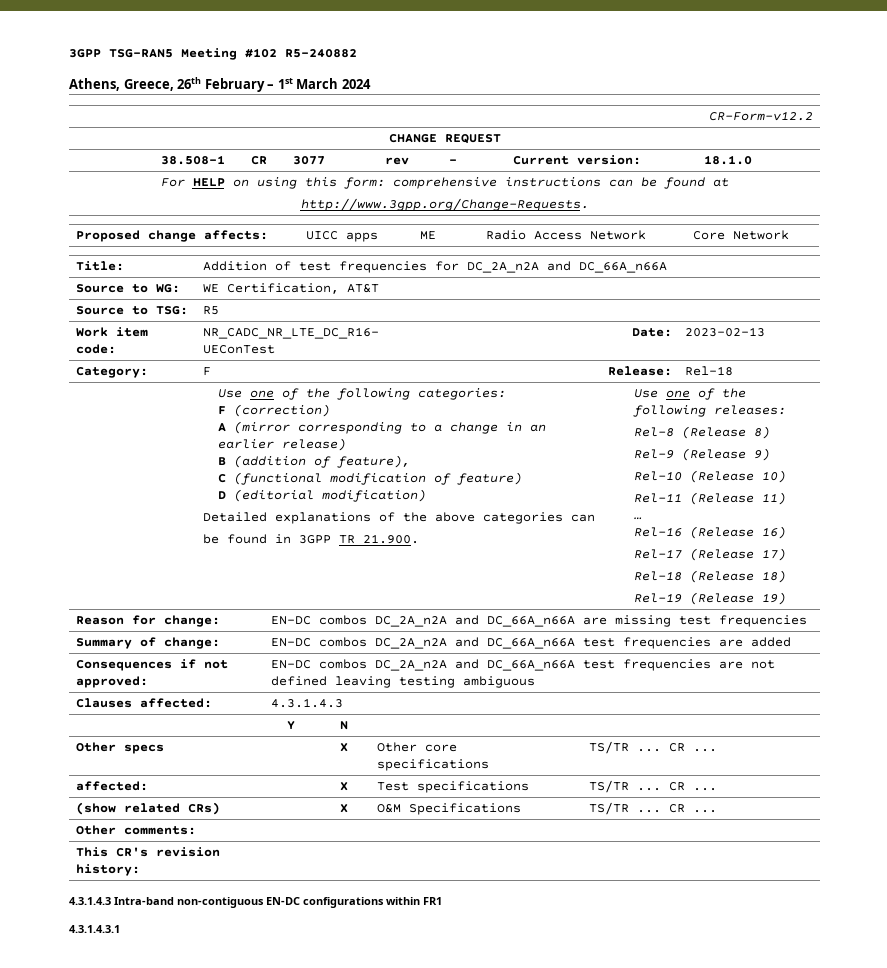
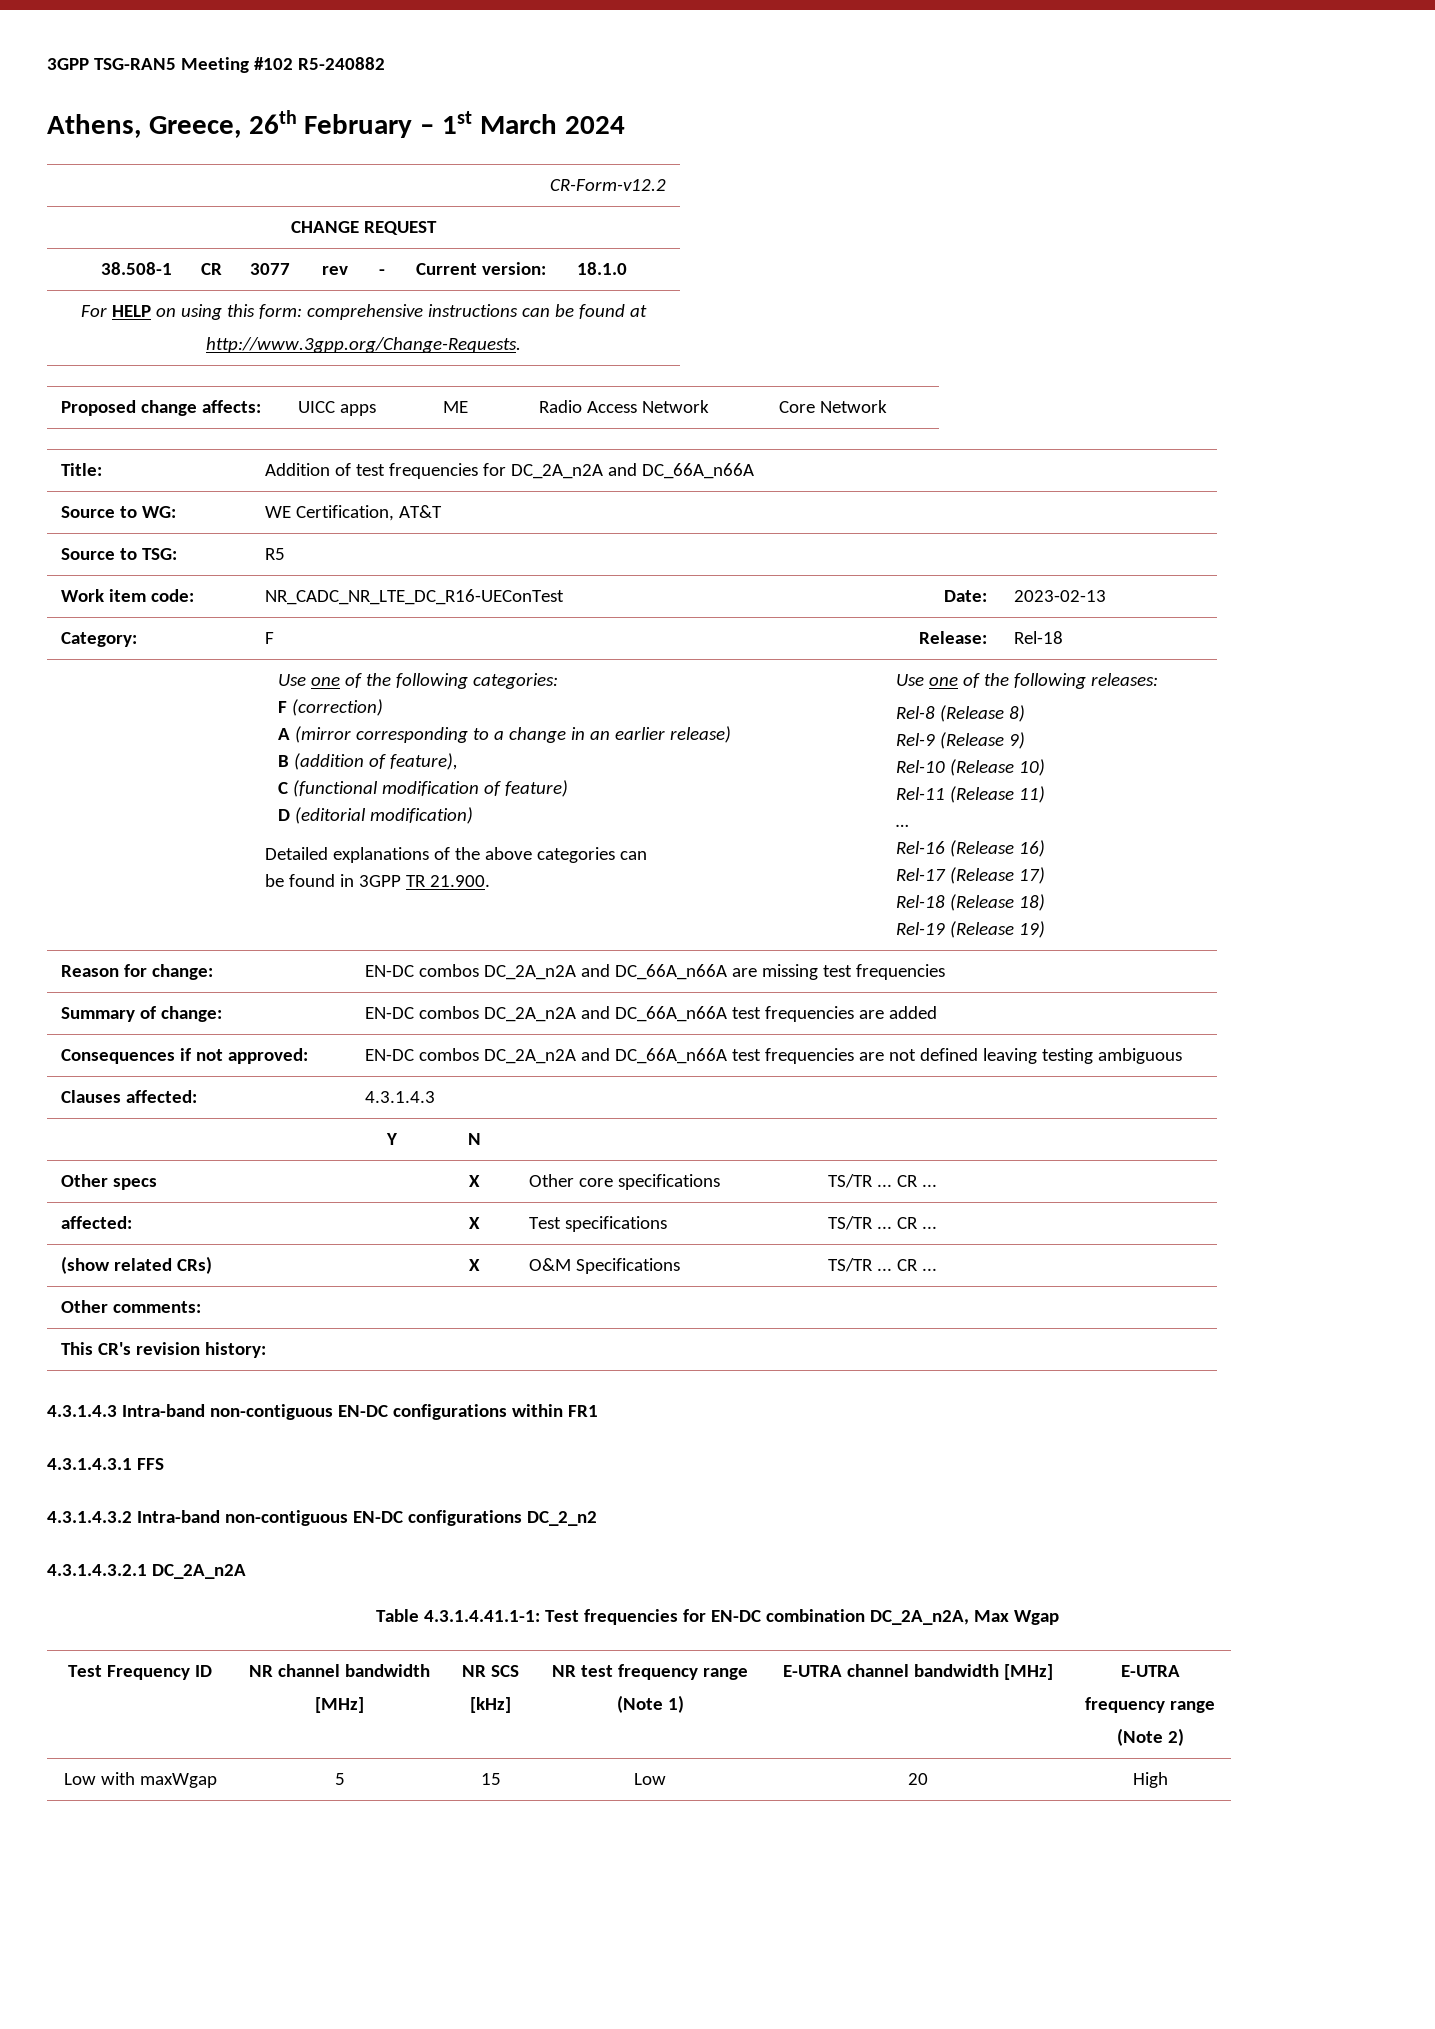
- 4.3.1.4.3.1
+ 4.3.1.4.3.1 FFS
+ 4.3.1.4.3.2 Intra-band non-contiguous EN-DC configurations DC_2_n2
+ 4.3.1.4.3.2.1 DC_2A_n2A
+ Table 4.3.1.4.41.1-1: Test frequencies for EN-DC combination DC_2A_n2A, Max Wgap
+ Test Frequency ID | NR channel bandwidth
+ [MHz] | NR SCS
+ [kHz] | NR test frequency range
+ (Note 1) | E-UTRA channel bandwidth [MHz] | E-UTRA
+ frequency range
+ (Note 2)
+ Low with maxWgap | 5 | 15 | Low | 20 | High

